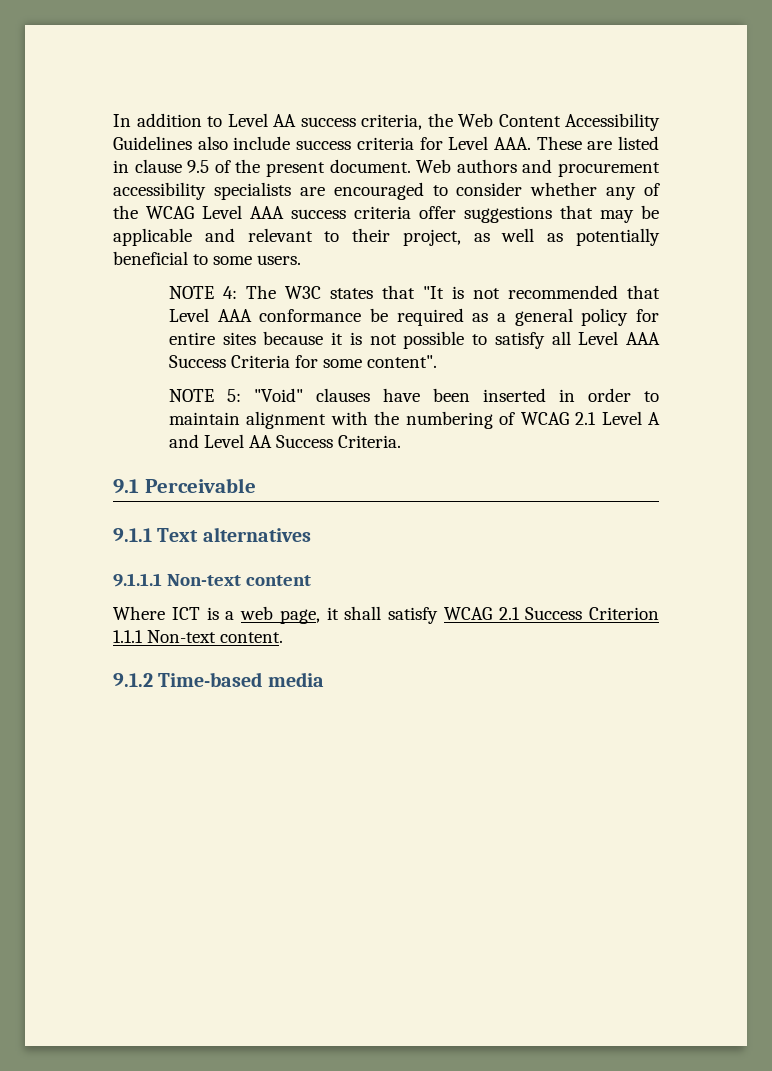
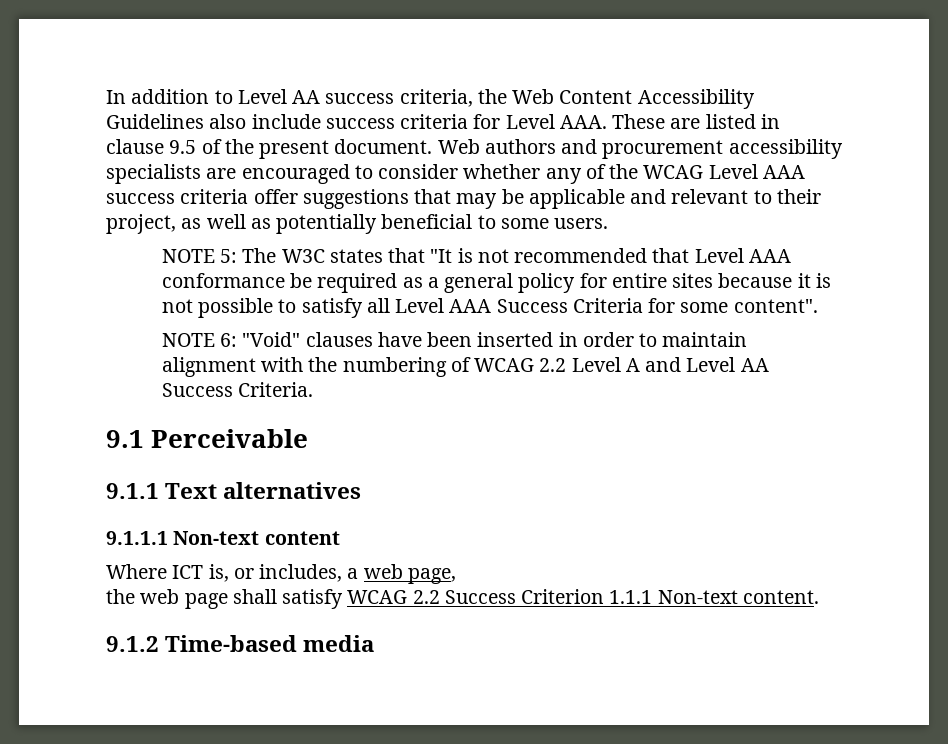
- NOTE 4: The W3C states that "It is not recommended that Level AAA conformance be required as a general policy for entire sites because it is not possible to satisfy all Level AAA Success Criteria for some content".
+ NOTE 5: The W3C states that "It is not recommended that Level AAA conformance be required as a general policy for entire sites because it is not possible to satisfy all Level AAA Success Criteria for some content".
- NOTE 5: "Void" clauses have been inserted in order to maintain alignment with the numbering of WCAG 2.1 Level A and Level AA Success Criteria.
+ NOTE 6: "Void" clauses have been inserted in order to maintain alignment with the numbering of WCAG 2.2 Level A and Level AA Success Criteria.
- Where ICT is a web page, it shall satisfy WCAG 2.1 Success Criterion 1.1.1 Non-text content.
+ Where ICT is, or includes, a web page,
+ the web page shall satisfy WCAG 2.2 Success Criterion 1.1.1 Non-text content.

